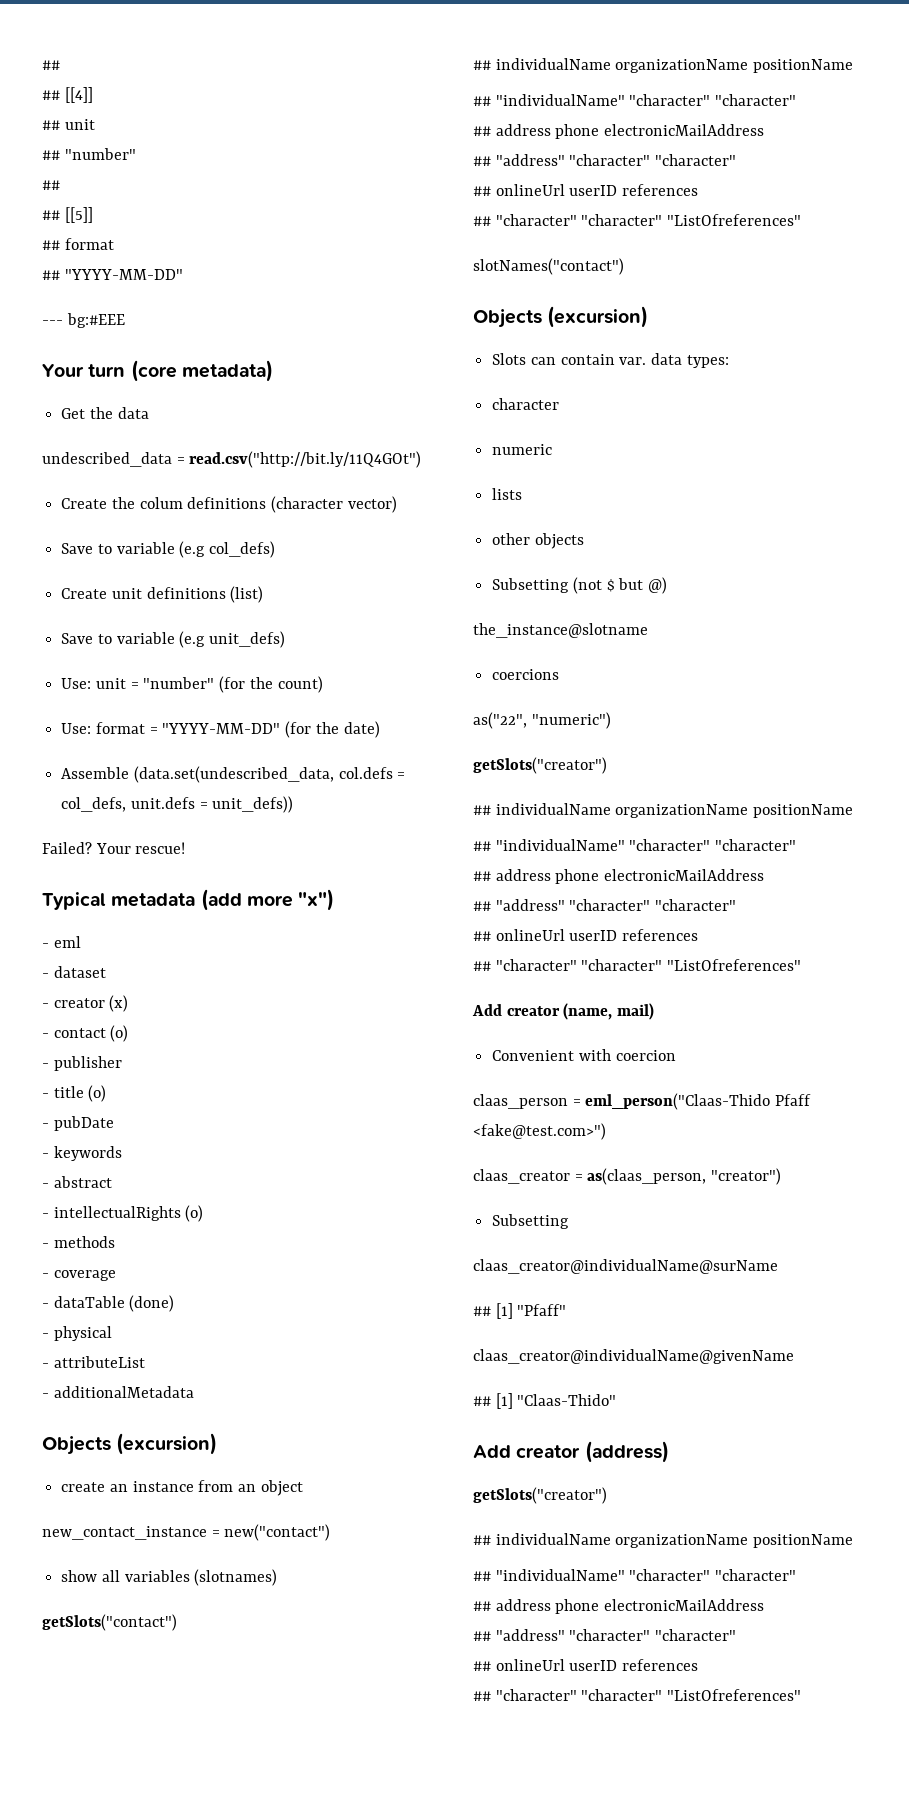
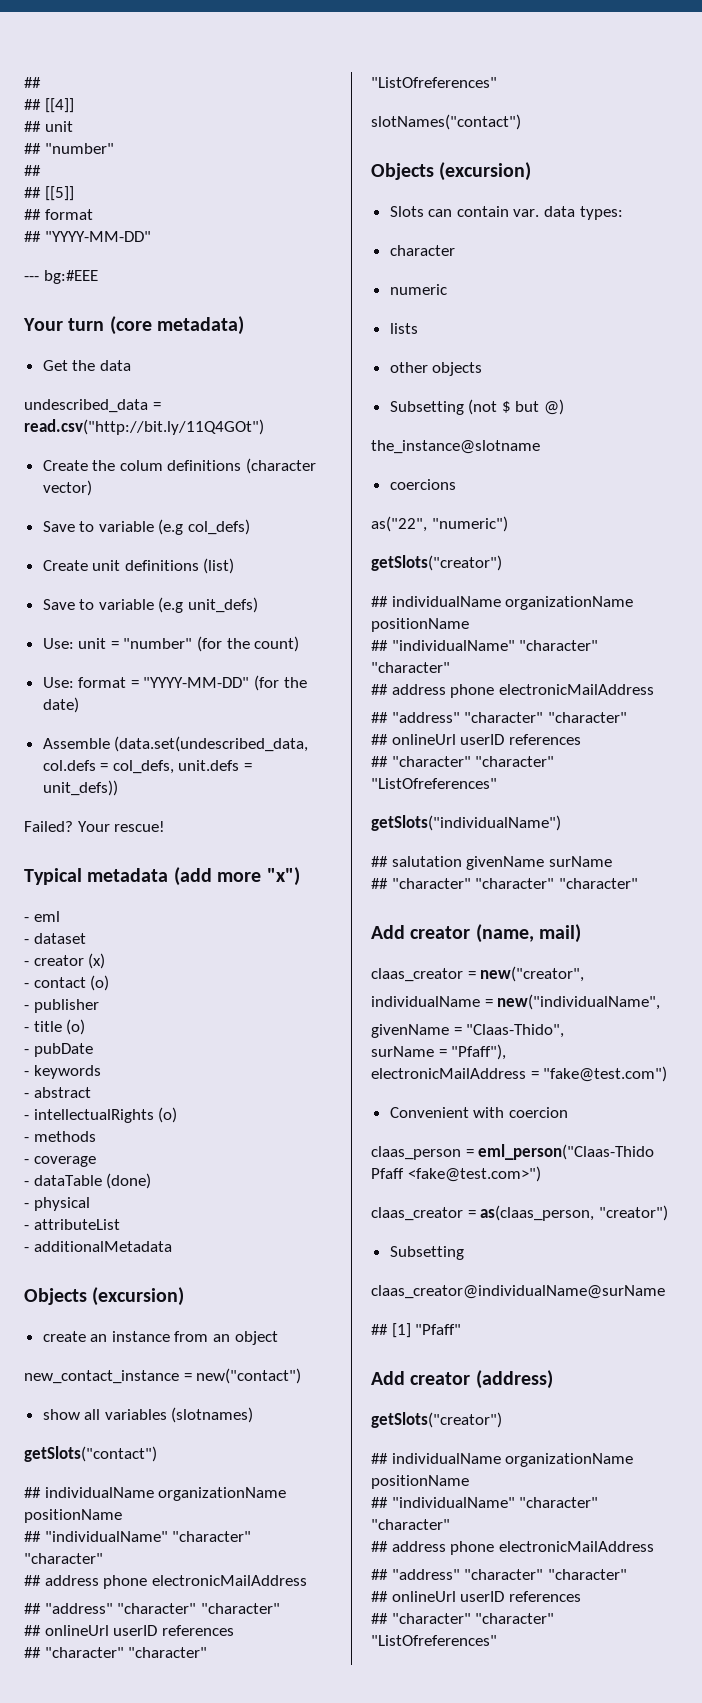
+ getSlots("individualName")
+ ## salutation givenName surName
+ ## "character" "character" "character"
  Add creator (name, mail)
+ claas_creator = new("creator",
+ individualName = new("individualName",
+ givenName = "Claas-Thido",
+ surName = "Pfaff"),
+ electronicMailAddress = "fake@test.com")
- claas_creator@individualName@givenName
- ## [1] "Claas-Thido"

